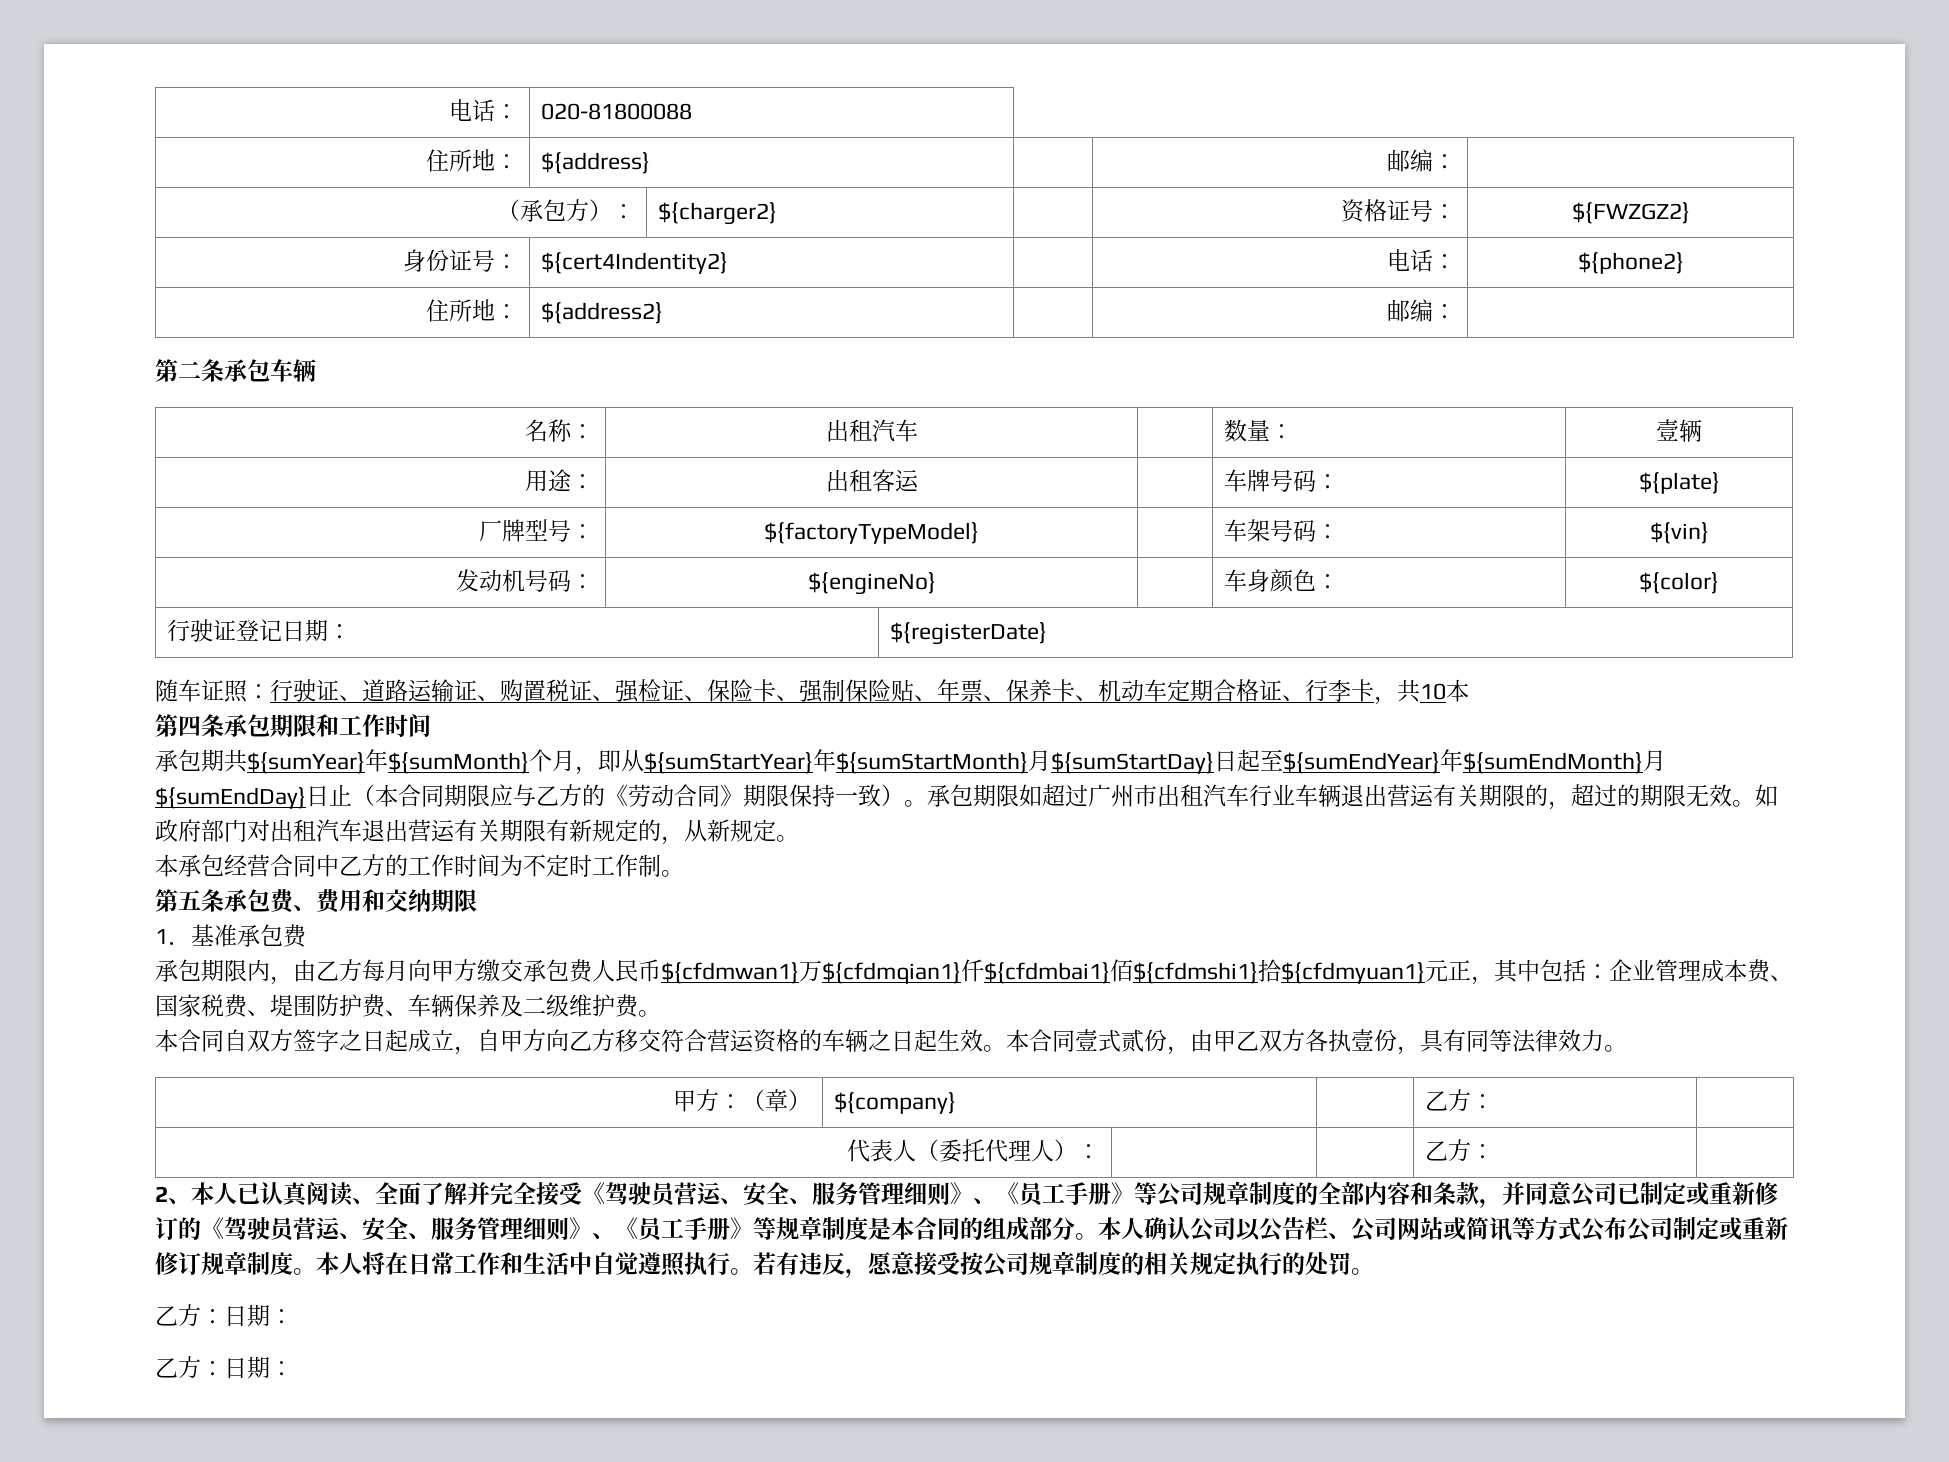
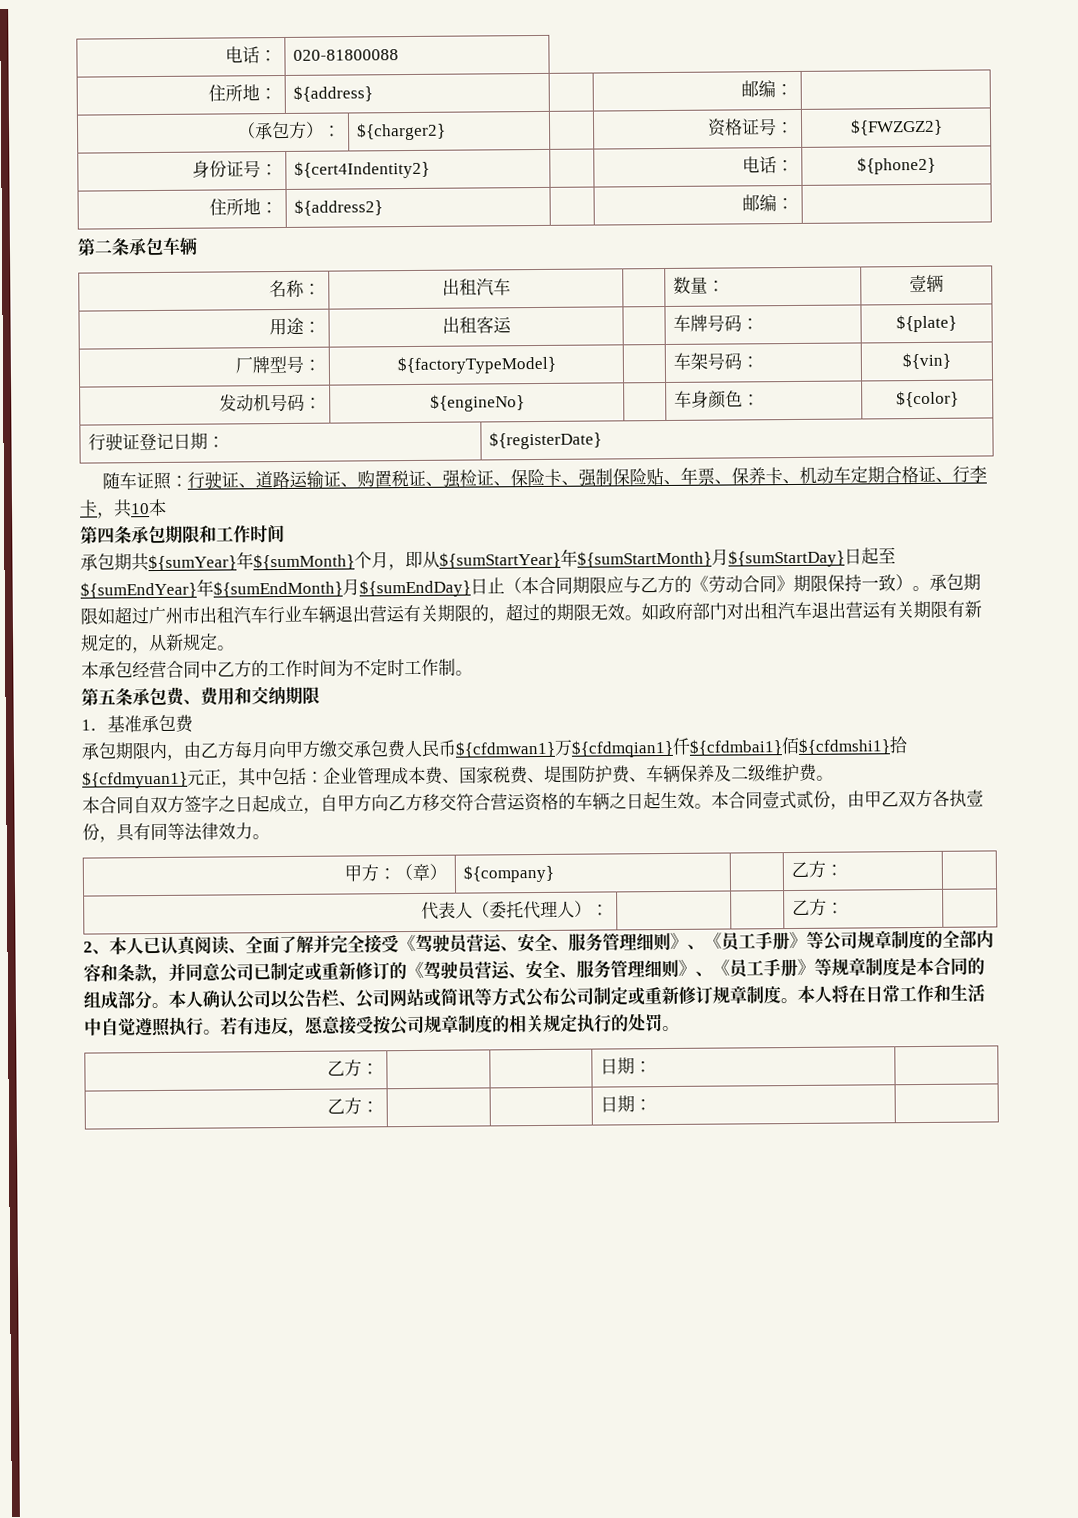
  若有违反，愿意接受按公司规章制度的相关规定执行的处罚。
- 乙方：日期：
- 乙方：日期：
+ 乙方： | | | 日期： |
+ 乙方： | | | 日期： |

